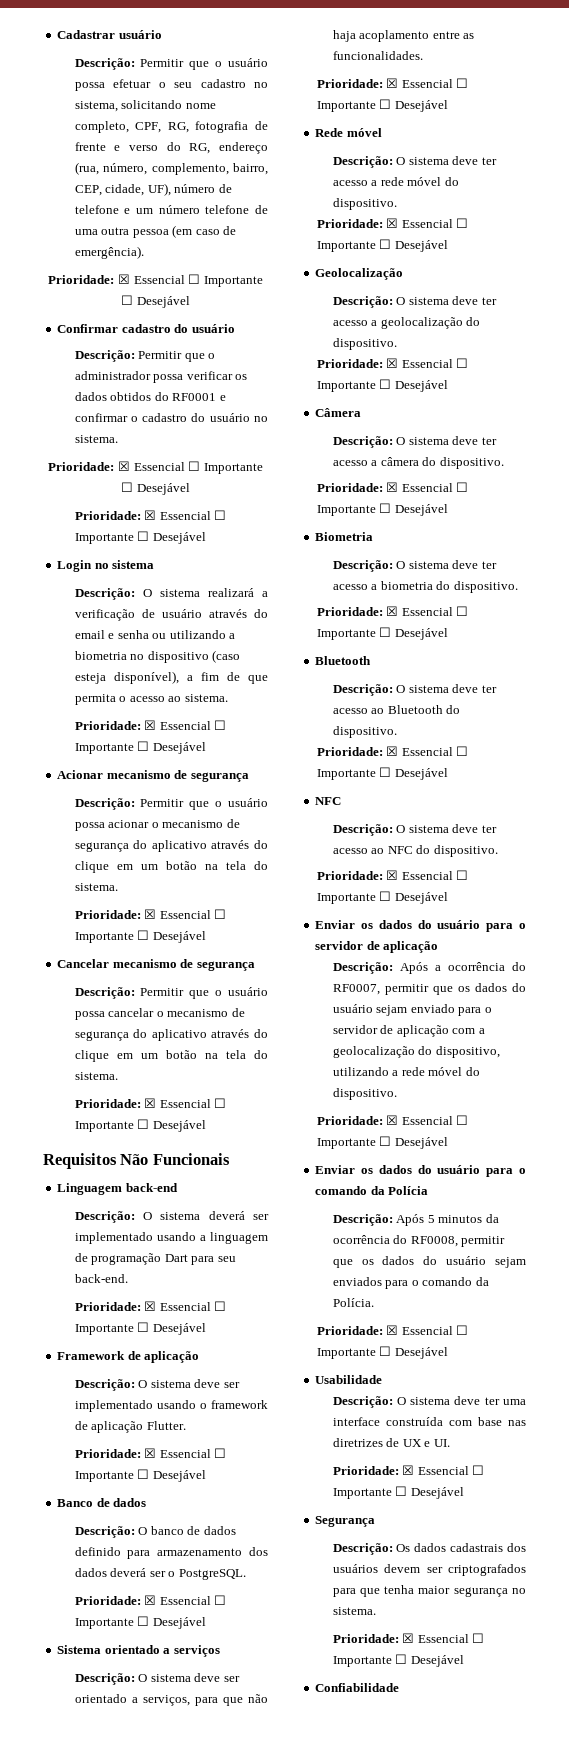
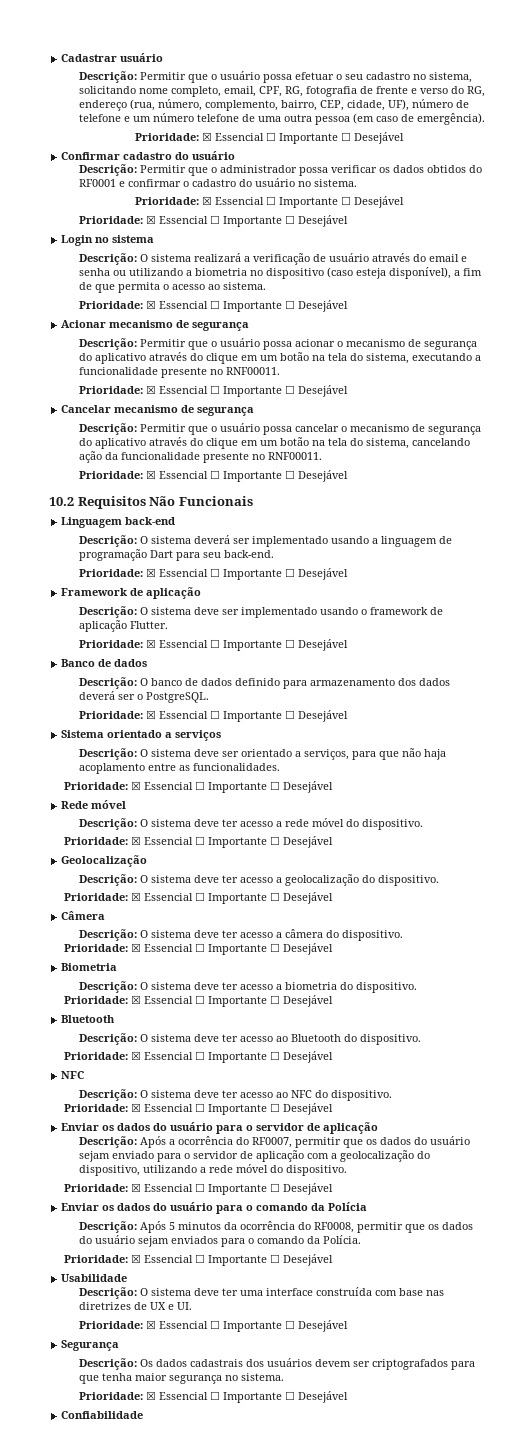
- Descrição: Permitir que o usuário possa efetuar o seu cadastro no sistema, solicitando nome completo, CPF, RG, fotografia de frente e verso do RG, endereço (rua, número, complemento, bairro, CEP, cidade, UF), número de telefone e um número telefone de uma outra pessoa (em caso de emergência).
+ Descrição: Permitir que o usuário possa efetuar o seu cadastro no sistema, solicitando nome completo, email, CPF, RG, fotografia de frente e verso do RG, endereço (rua, número, complemento, bairro, CEP, cidade, UF), número de telefone e um número telefone de uma outra pessoa (em caso de emergência).
- Descrição: Permitir que o usuário possa acionar o mecanismo de segurança do aplicativo através do clique em um botão na tela do sistema.
+ Descrição: Permitir que o usuário possa acionar o mecanismo de segurança do aplicativo através do clique em um botão na tela do sistema, executando a funcionalidade presente no RNF00011.
- Descrição: Permitir que o usuário possa cancelar o mecanismo de segurança do aplicativo através do clique em um botão na tela do sistema.
+ Descrição: Permitir que o usuário possa cancelar o mecanismo de segurança do aplicativo através do clique em um botão na tela do sistema, cancelando ação da funcionalidade presente no RNF00011.
  Prioridade: ☒ Essencial ☐ Importante ☐ Desejável
- Requisitos Não Funcionais
+ 10.2 Requisitos Não Funcionais

